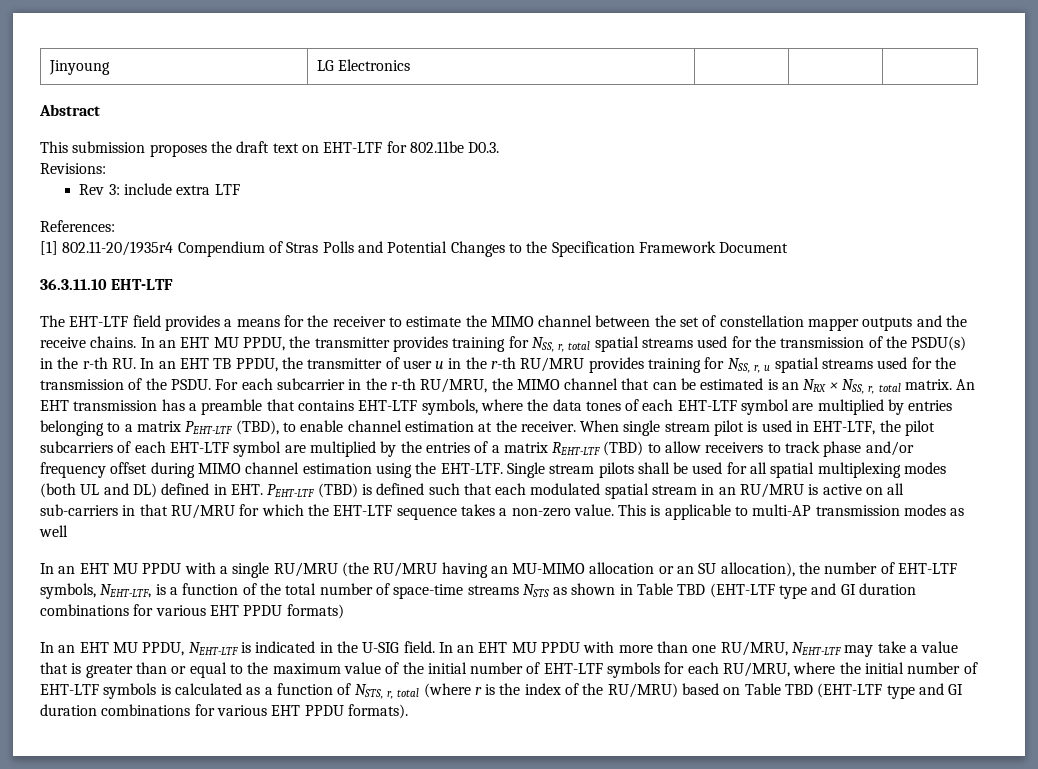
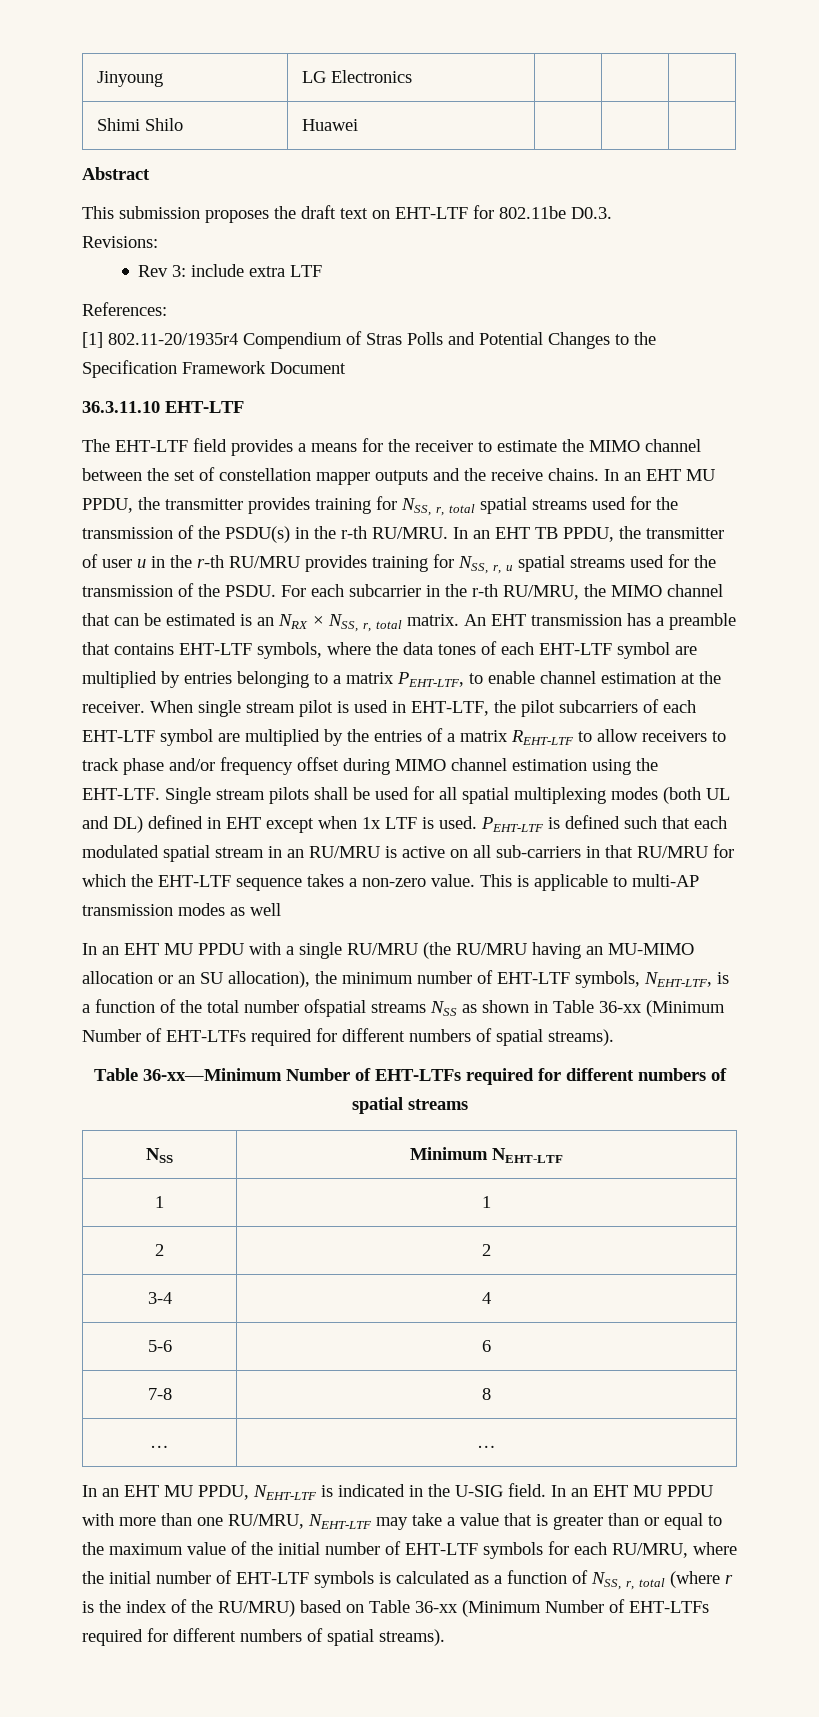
+ Shimi Shilo | Huawei | | |
- In an EHT MU PPDU, the transmitter provides training for NSS, r, total spatial streams used for the transmission of the PSDU(s) in the r-th RU. In an EHT TB PPDU, the transmitter of user u in the r-th RU/MRU provides training for NSS, r, u spatial streams used for the transmission of the PSDU.
+ In an EHT MU PPDU, the transmitter provides training for NSS, r, total spatial streams used for the transmission of the PSDU(s) in the r-th RU/MRU. In an EHT TB PPDU, the transmitter of user u in the r-th RU/MRU provides training for NSS, r, u spatial streams used for the transmission of the PSDU.
- An EHT transmission has a preamble that contains EHT-LTF symbols, where the data tones of each EHT-LTF symbol are multiplied by entries belonging to a matrix PEHT-LTF (TBD), to enable channel estimation at the receiver.
+ An EHT transmission has a preamble that contains EHT-LTF symbols, where the data tones of each EHT-LTF symbol are multiplied by entries belonging to a matrix PEHT-LTF, to enable channel estimation at the receiver.
- When single stream pilot is used in EHT-LTF, the pilot subcarriers of each EHT-LTF symbol are multiplied by the entries of a matrix REHT-LTF (TBD) to allow receivers to track phase and/or frequency offset during MIMO channel estimation using the EHT-LTF.
+ When single stream pilot is used in EHT-LTF, the pilot subcarriers of each EHT-LTF symbol are multiplied by the entries of a matrix REHT-LTF to allow receivers to track phase and/or frequency offset during MIMO channel estimation using the EHT-LTF.
- Single stream pilots shall be used for all spatial multiplexing modes (both UL and DL) defined in EHT. PEHT-LTF (TBD) is defined such that each modulated spatial stream in an RU/MRU is active on all sub-carriers in that RU/MRU for which the EHT-LTF sequence takes a non-zero value.
+ Single stream pilots shall be used for all spatial multiplexing modes (both UL and DL) defined in EHT except when 1x LTF is used. PEHT-LTF is defined such that each modulated spatial stream in an RU/MRU is active on all sub-carriers in that RU/MRU for which the EHT-LTF sequence takes a non-zero value.
- In an EHT MU PPDU with a single RU/MRU (the RU/MRU having an MU-MIMO allocation or an SU allocation), the number of EHT-LTF symbols, NEHT-LTF, is a function of the total number of space-time streams NSTS as shown in Table TBD (EHT-LTF type and GI duration combinations for various EHT PPDU formats)
+ In an EHT MU PPDU with a single RU/MRU (the RU/MRU having an MU-MIMO allocation or an SU allocation), the minimum number of EHT-LTF symbols, NEHT-LTF, is a function of the total number ofspatial streams NSS as shown in Table 36-xx (Minimum Number of EHT-LTFs required for different numbers of spatial streams).
+ Table 36-xx—Minimum Number of EHT-LTFs required for different numbers of spatial streams
+ NSS | Minimum NEHT-LTF
+ 1 | 1
+ 2 | 2
+ 3-4 | 4
+ 5-6 | 6
+ 7-8 | 8
+ … | …
- In an EHT MU PPDU with more than one RU/MRU, NEHT-LTF may take a value that is greater than or equal to the maximum value of the initial number of EHT-LTF symbols for each RU/MRU, where the initial number of EHT-LTF symbols is calculated as a function of NSTS, r, total (where r is the index of the RU/MRU) based on Table TBD (EHT-LTF type and GI duration combinations for various EHT PPDU formats).
+ In an EHT MU PPDU with more than one RU/MRU, NEHT-LTF may take a value that is greater than or equal to the maximum value of the initial number of EHT-LTF symbols for each RU/MRU, where the initial number of EHT-LTF symbols is calculated as a function of NSS, r, total (where r is the index of the RU/MRU) based on Table 36-xx (Minimum Number of EHT-LTFs required for different numbers of spatial streams).

